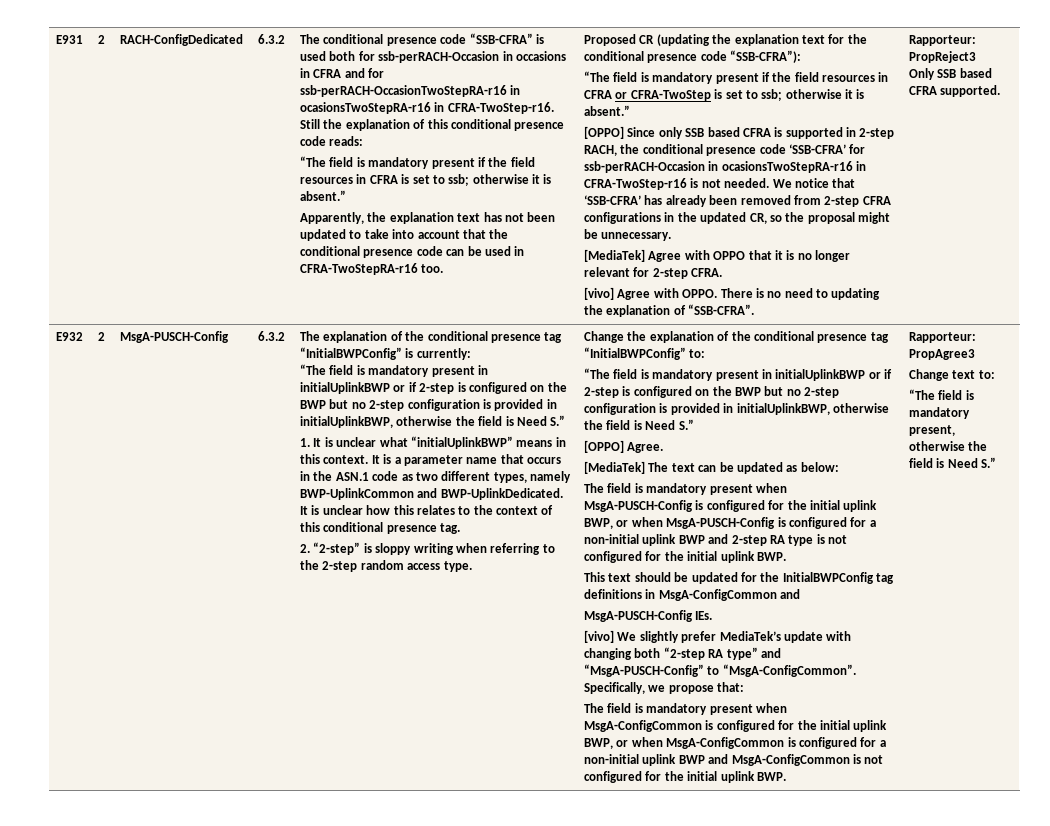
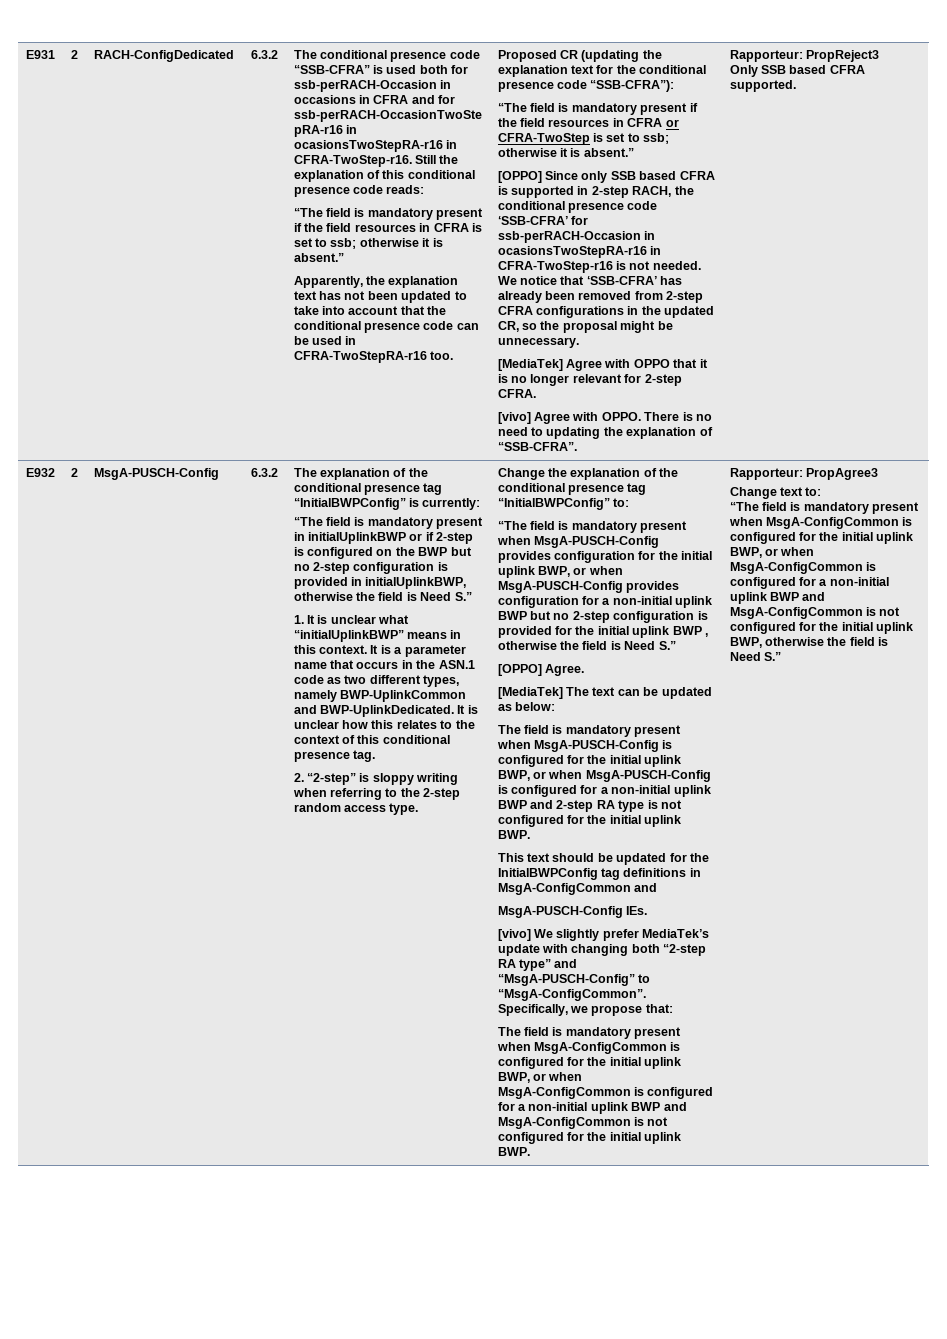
  Change the explanation of the conditional presence tag “InitialBWPConfig” to:
- “The field is mandatory present in initialUplinkBWP or if 2-step is configured on the BWP but no 2-step configuration is provided in initialUplinkBWP, otherwise the field is Need S.”
+ “The field is mandatory present when MsgA-PUSCH-Config provides configuration for the initial uplink BWP, or when MsgA-PUSCH-Config provides configuration for a non-initial uplink BWP but no 2-step configuration is provided for the initial uplink BWP , otherwise the field is Need S.”
- “The field is mandatory present, otherwise the field is Need S.”
+ “The field is mandatory present when MsgA-ConfigCommon is configured for the initial uplink BWP, or when MsgA-ConfigCommon is configured for a non-initial uplink BWP and MsgA-ConfigCommon is not configured for the initial uplink BWP, otherwise the field is Need S.”

